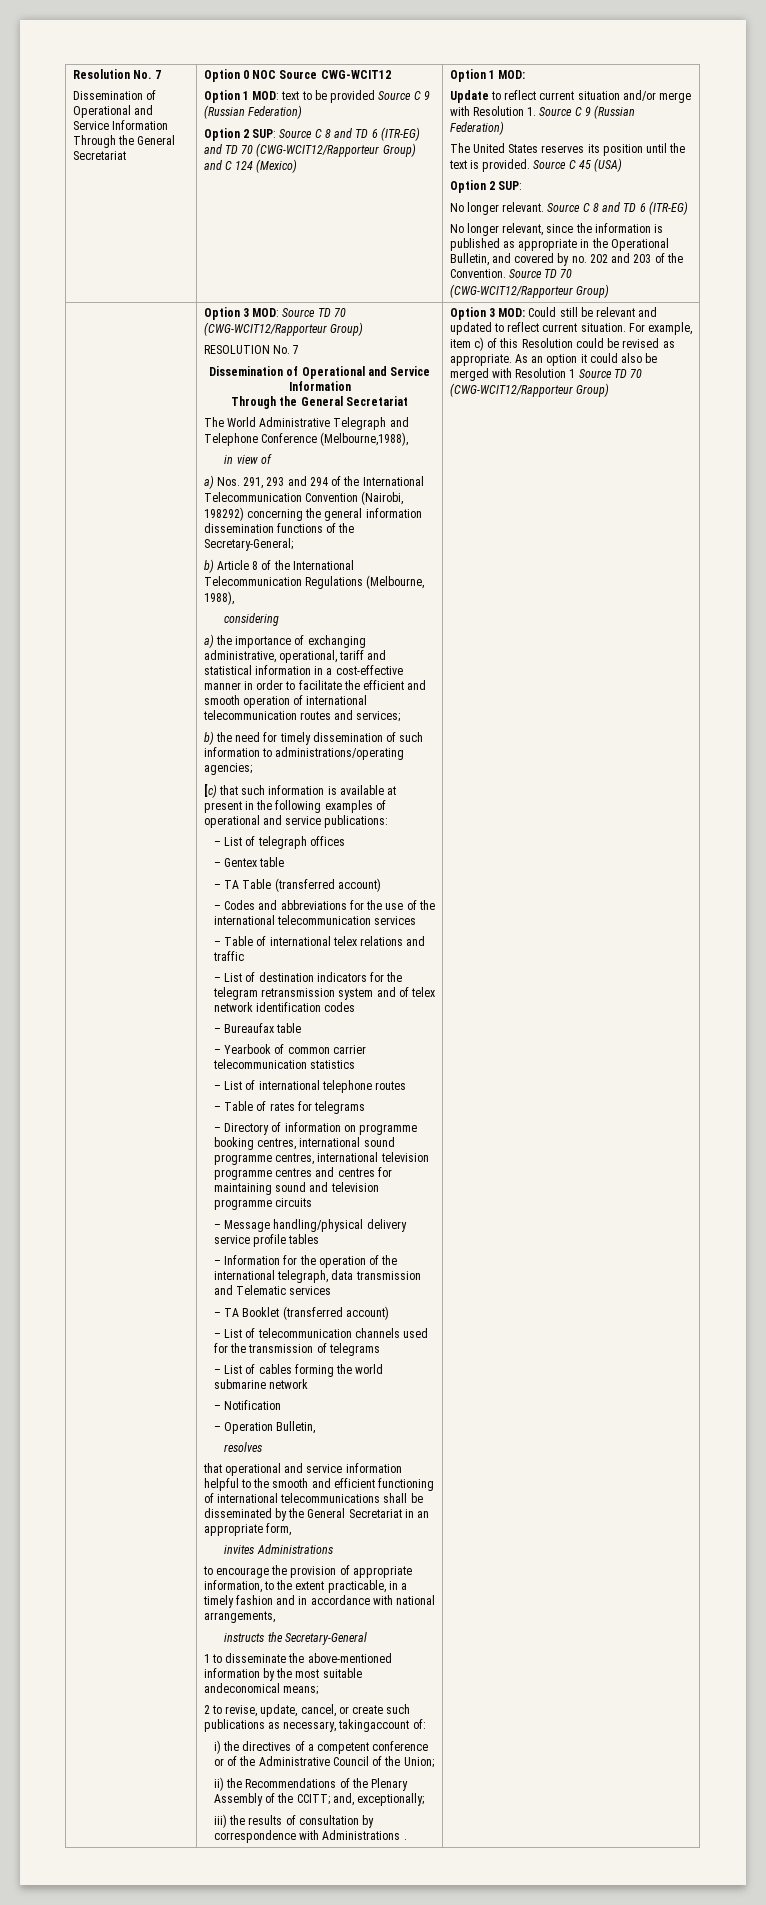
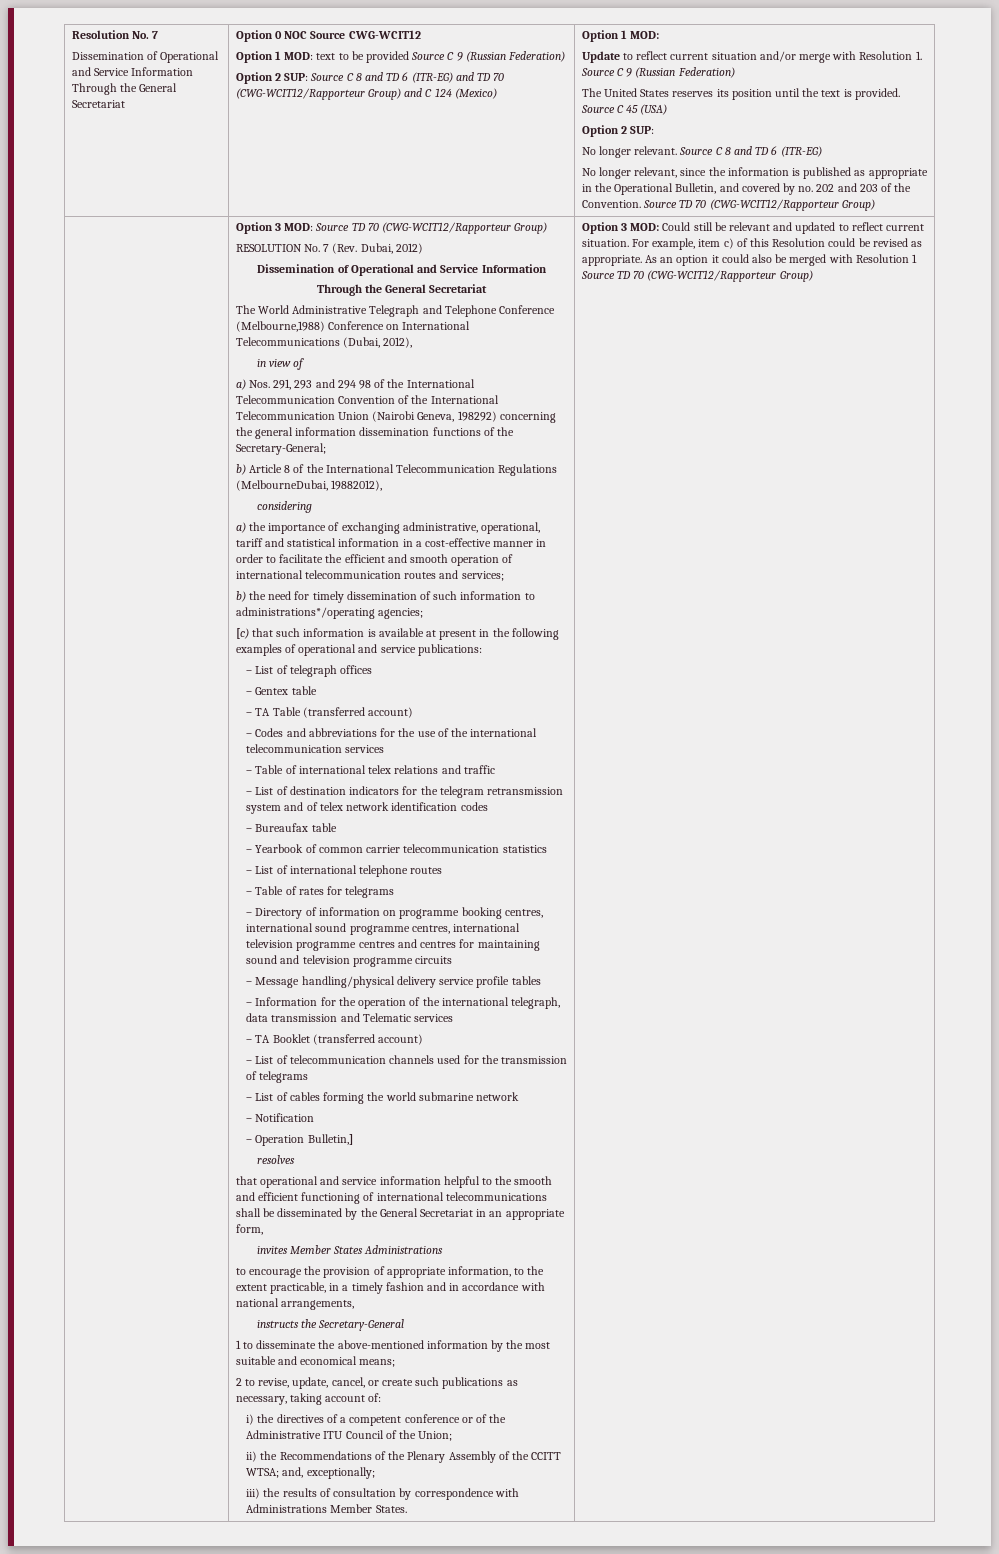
- RESOLUTION No. 7
+ RESOLUTION No. 7 (Rev. Dubai, 2012)
- The World Administrative Telegraph and Telephone Conference (Melbourne,1988),
+ The World Administrative Telegraph and Telephone Conference (Melbourne,1988) Conference on International Telecommunications (Dubai, 2012),
- a) Nos. 291, 293 and 294 of the International Telecommunication Convention (Nairobi, 198292) concerning the general information dissemination functions of the Secretary-General;
+ a) Nos. 291, 293 and 294 98 of the International Telecommunication Convention of the International Telecommunication Union (Nairobi Geneva, 198292) concerning the general information dissemination functions of the Secretary-General;
- b) Article 8 of the International Telecommunication Regulations (Melbourne, 1988),
+ b) Article 8 of the International Telecommunication Regulations (MelbourneDubai, 19882012),
- b) the need for timely dissemination of such information to administrations/operating agencies;
+ b) the need for timely dissemination of such information to administrations*/operating agencies;
- – Operation Bulletin,
+ – Operation Bulletin,]
- invites Administrations
+ invites Member States Administrations
- 1 to disseminate the above-mentioned information by the most suitable andeconomical means;
+ 1 to disseminate the above-mentioned information by the most suitable and economical means;
- 2 to revise, update, cancel, or create such publications as necessary, takingaccount of:
+ 2 to revise, update, cancel, or create such publications as necessary, taking account of:
- i) the directives of a competent conference or of the Administrative Council of the Union;
+ i) the directives of a competent conference or of the Administrative ITU Council of the Union;
- ii) the Recommendations of the Plenary Assembly of the CCITT; and, exceptionally;
+ ii) the Recommendations of the Plenary Assembly of the CCITT WTSA; and, exceptionally;
- iii) the results of consultation by correspondence with Administrations .
+ iii) the results of consultation by correspondence with Administrations Member States.

